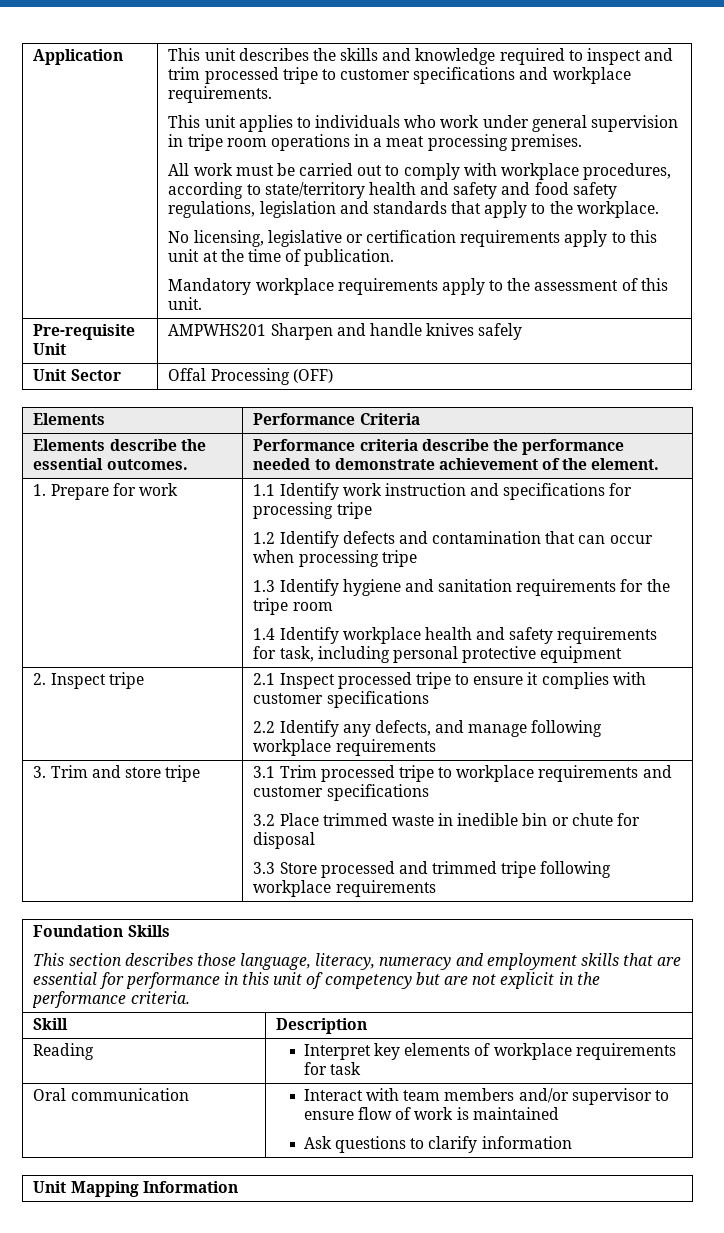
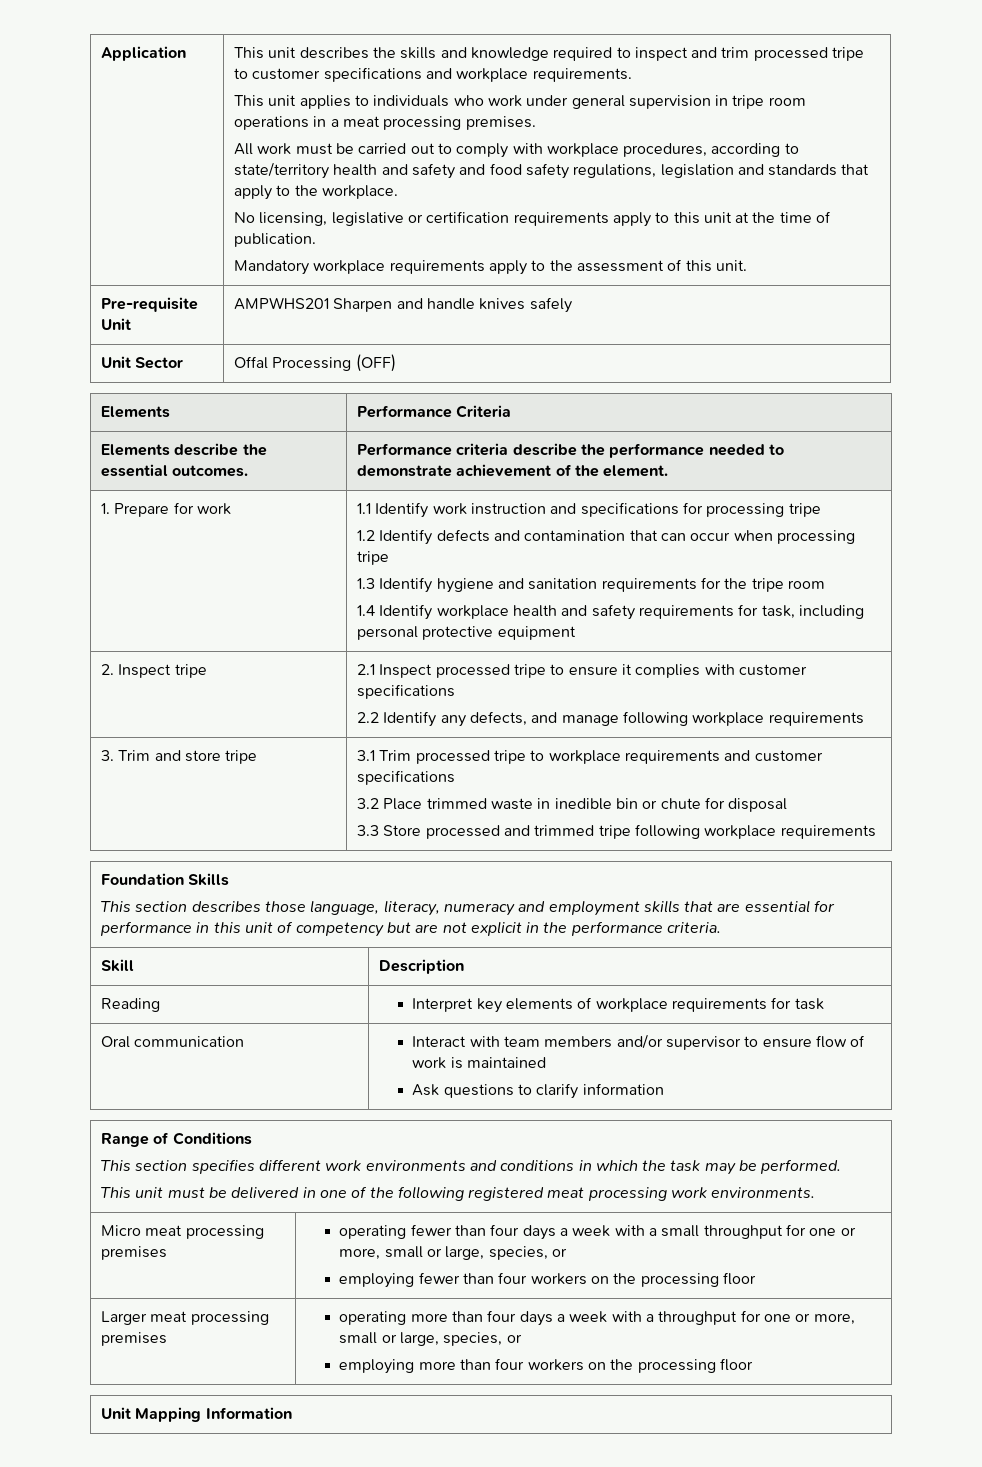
+ Range of Conditions
+ This section specifies different work environments and conditions in which the task may be performed.
+ This unit must be delivered in one of the following registered meat processing work environments.
+ Micro meat processing premises | operating fewer than four days a week with a small throughput for one or more, small or large, species, or
+ employing fewer than four workers on the processing floor
+ Larger meat processing premises | operating more than four days a week with a throughput for one or more, small or large, species, or
+ employing more than four workers on the processing floor

